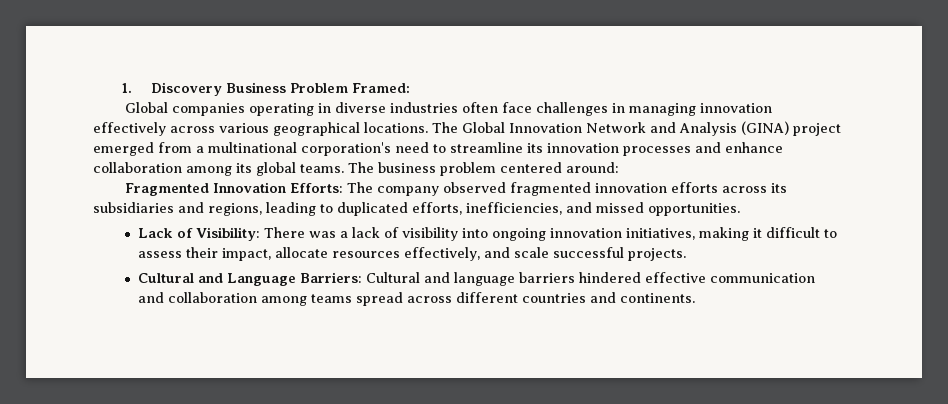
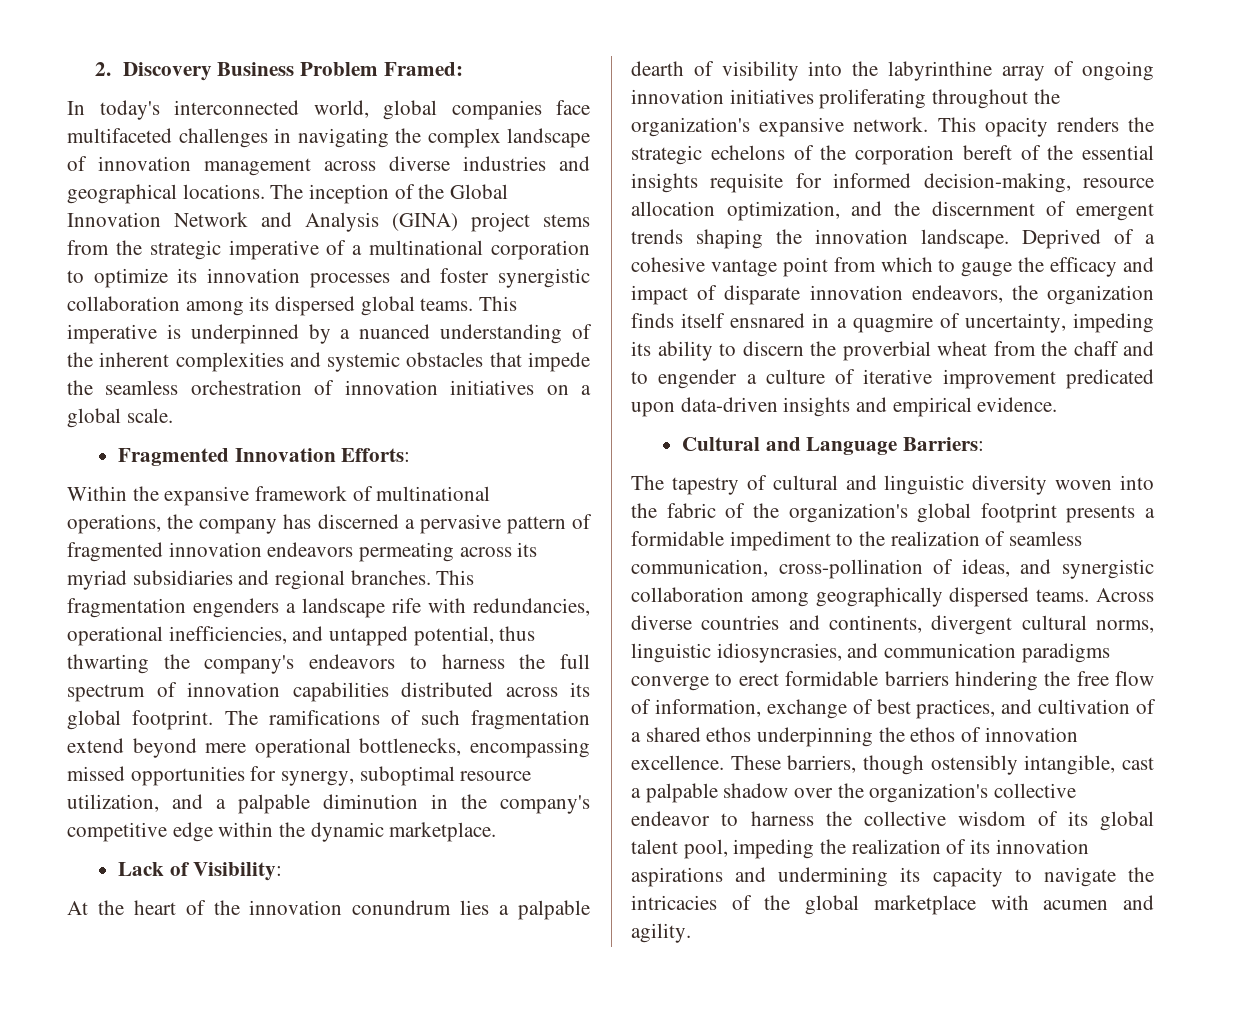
- 1. Discovery Business Problem Framed:
+ 2. Discovery Business Problem Framed:
- Global companies operating in diverse industries often face challenges in managing innovation effectively across various geographical locations. The Global Innovation Network and Analysis (GINA) project emerged from a multinational corporation's need to streamline its innovation processes and enhance collaboration among its global teams.
+ In today's interconnected world, global companies face multifaceted challenges in navigating the complex landscape of innovation management across diverse industries and geographical locations. The inception of the Global Innovation Network and Analysis (GINA) project stems from the strategic imperative of a multinational corporation to optimize its innovation processes and foster synergistic collaboration among its dispersed global teams.
- The business problem centered around:
- Fragmented Innovation Efforts: The company observed fragmented innovation efforts across its subsidiaries and regions, leading to duplicated efforts, inefficiencies, and missed opportunities.
- Lack of Visibility: There was a lack of visibility into ongoing innovation initiatives, making it difficult to assess their impact, allocate resources effectively, and scale successful projects.
- Cultural and Language Barriers: Cultural and language barriers hindered effective communication and collaboration among teams spread across different countries and continents.
+ This imperative is underpinned by a nuanced understanding of the inherent complexities and systemic obstacles that impede the seamless orchestration of innovation initiatives on a global scale.
+ Fragmented Innovation Efforts:
+ Within the expansive framework of multinational operations, the company has discerned a pervasive pattern of fragmented innovation endeavors permeating across its myriad subsidiaries and regional branches. This fragmentation engenders a landscape rife with redundancies, operational inefficiencies, and untapped potential, thus thwarting the company's endeavors to harness the full spectrum of innovation capabilities distributed across its global footprint. The ramifications of such fragmentation extend beyond mere operational bottlenecks, encompassing missed opportunities for synergy, suboptimal resource utilization, and a palpable diminution in the company's competitive edge within the dynamic marketplace.
+ Lack of Visibility:
+ At the heart of the innovation conundrum lies a palpable dearth of visibility into the labyrinthine array of ongoing innovation initiatives proliferating throughout the organization's expansive network. This opacity renders the strategic echelons of the corporation bereft of the essential insights requisite for informed decision-making, resource allocation optimization, and the discernment of emergent trends shaping the innovation landscape. Deprived of a cohesive vantage point from which to gauge the efficacy and impact of disparate innovation endeavors, the organization finds itself ensnared in a quagmire of uncertainty, impeding its ability to discern the proverbial wheat from the chaff and to engender a culture of iterative improvement predicated upon data-driven insights and empirical evidence.
+ Cultural and Language Barriers:
+ The tapestry of cultural and linguistic diversity woven into the fabric of the organization's global footprint presents a formidable impediment to the realization of seamless communication, cross-pollination of ideas, and synergistic collaboration among geographically dispersed teams. Across diverse countries and continents, divergent cultural norms, linguistic idiosyncrasies, and communication paradigms converge to erect formidable barriers hindering the free flow of information, exchange of best practices, and cultivation of a shared ethos underpinning the ethos of innovation excellence. These barriers, though ostensibly intangible, cast a palpable shadow over the organization's collective endeavor to harness the collective wisdom of its global talent pool, impeding the realization of its innovation aspirations and undermining its capacity to navigate the intricacies of the global marketplace with acumen and agility.

